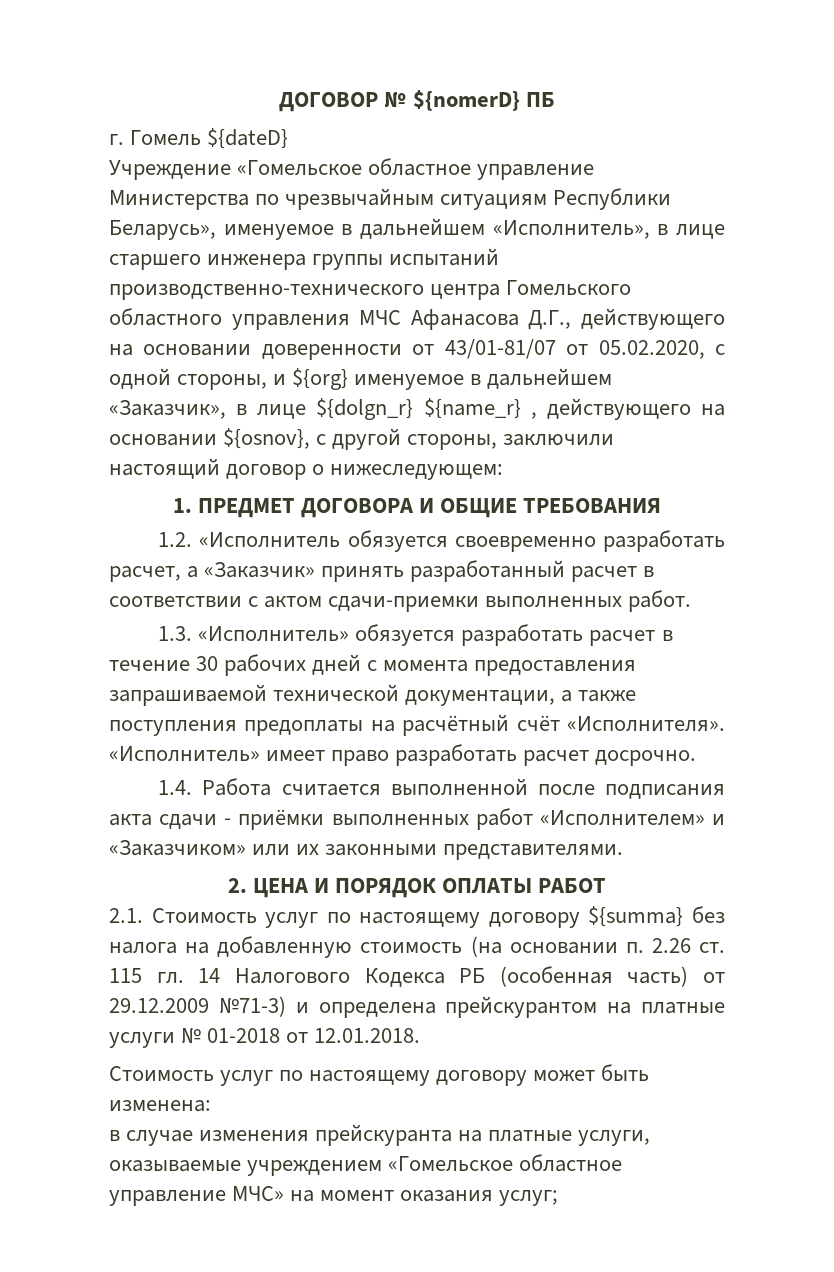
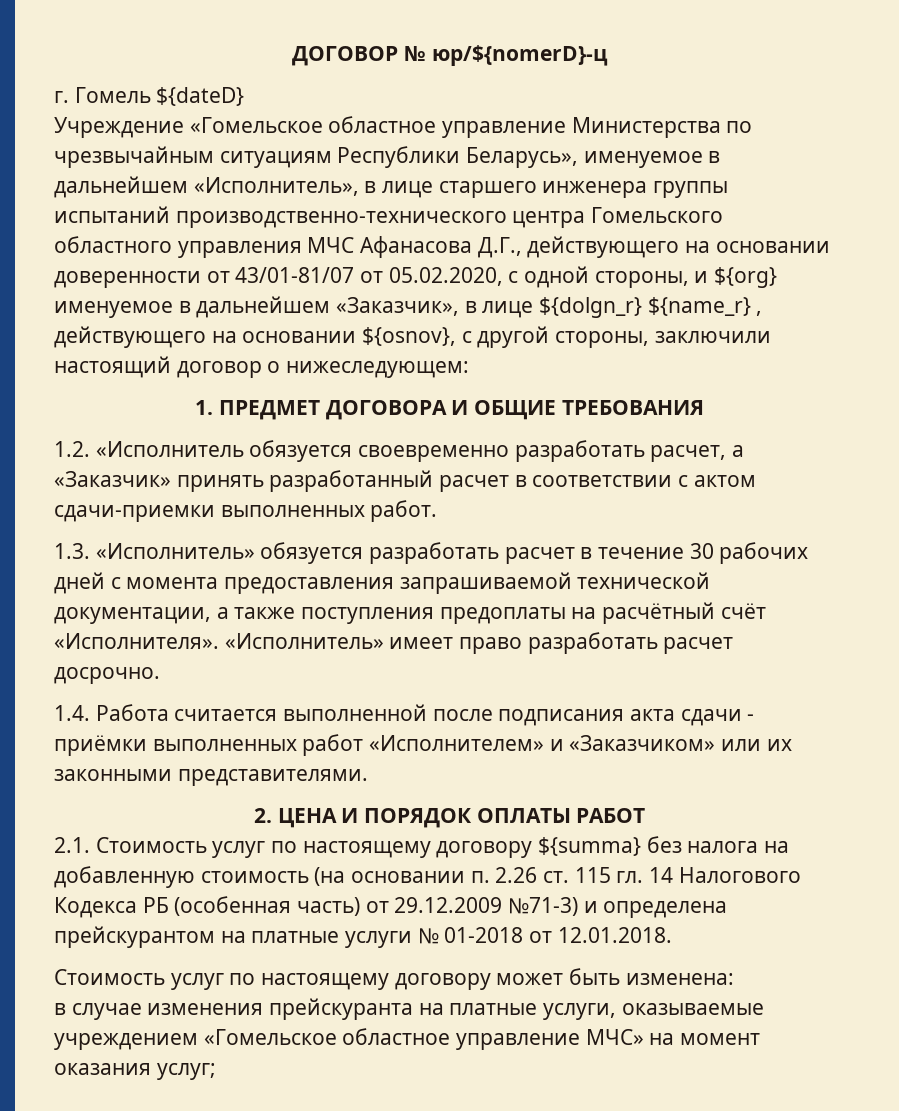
- ДОГОВОР № ${nomerD} ПБ
+ ДОГОВОР № юр/${nomerD}-ц

